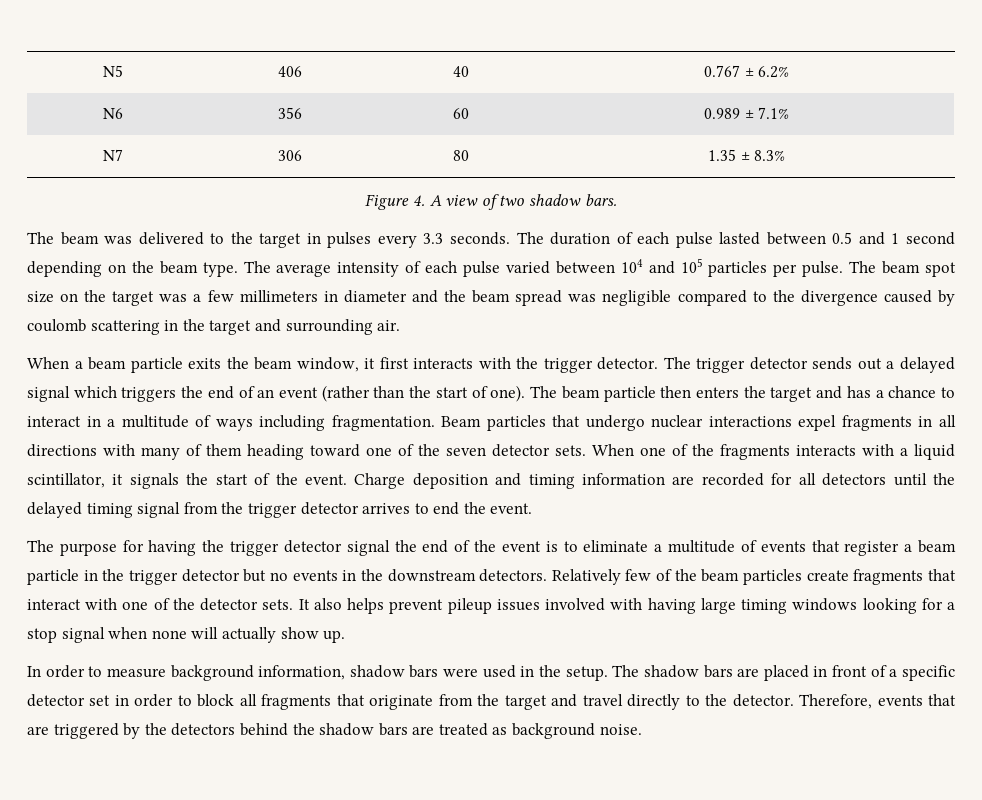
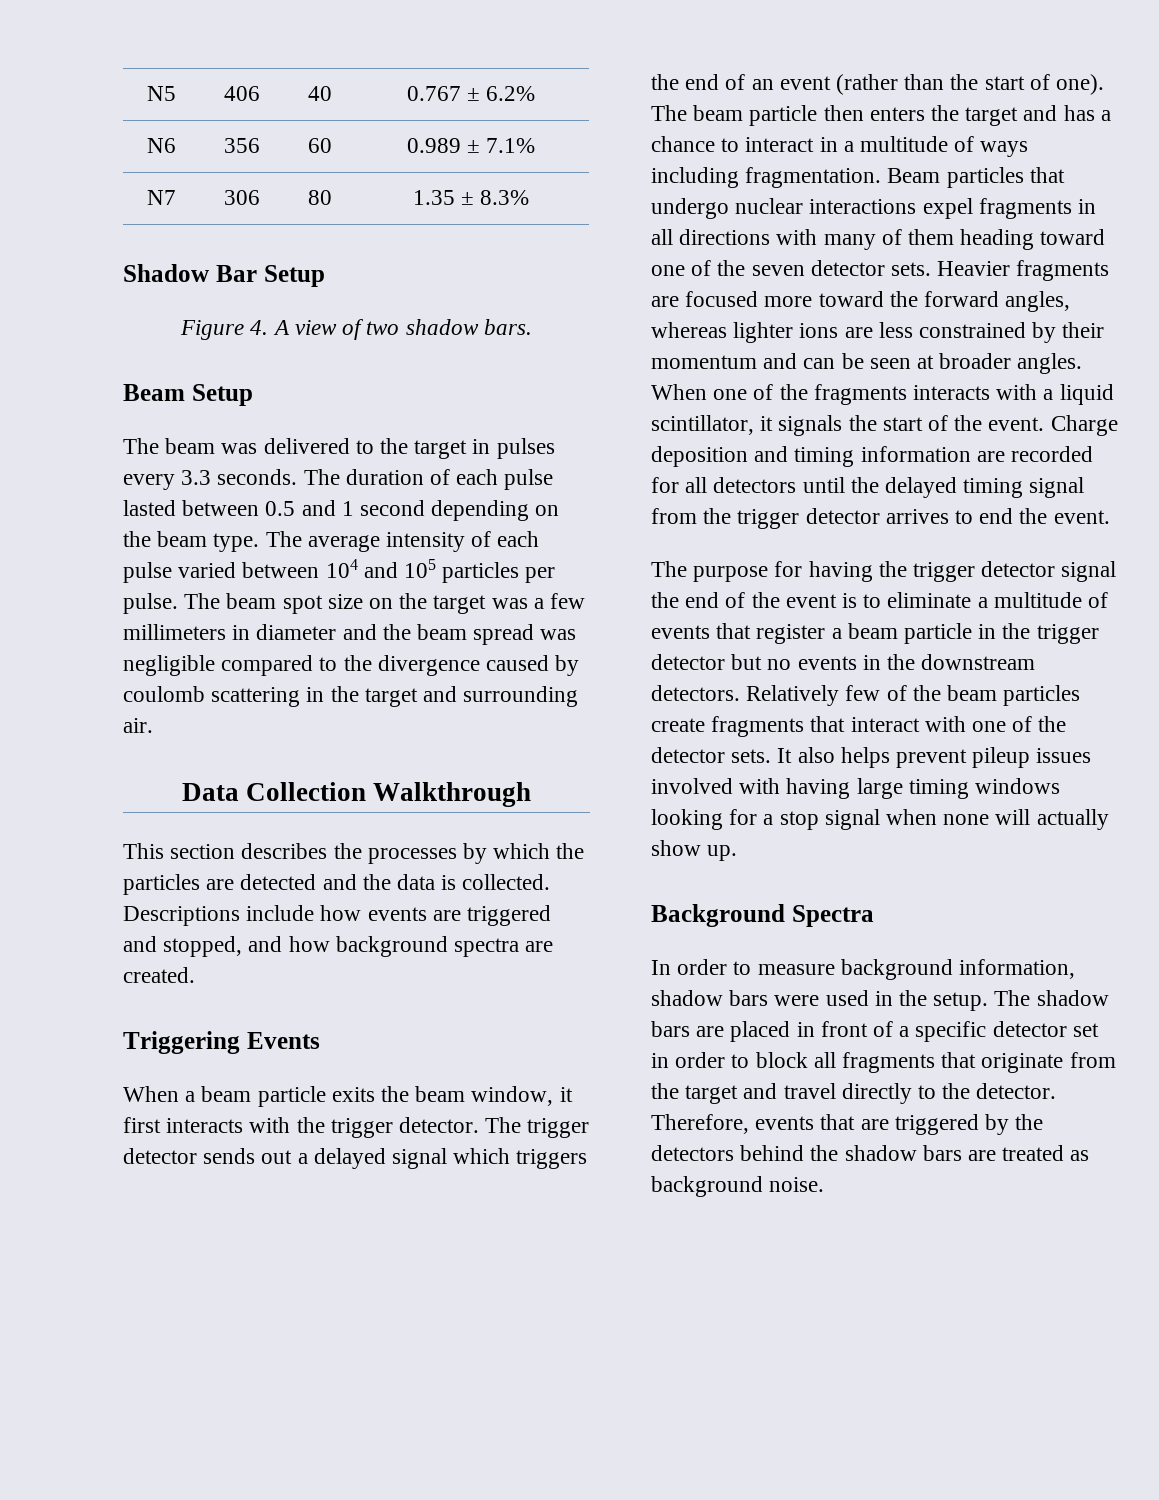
+ Shadow Bar Setup
+ Beam Setup
+ Data Collection Walkthrough
+ This section describes the processes by which the particles are detected and the data is collected. Descriptions include how events are triggered and stopped, and how background spectra are created.
+ Triggering Events
+ Heavier fragments are focused more toward the forward angles, whereas lighter ions are less constrained by their momentum and can be seen at broader angles.
+ Background Spectra

